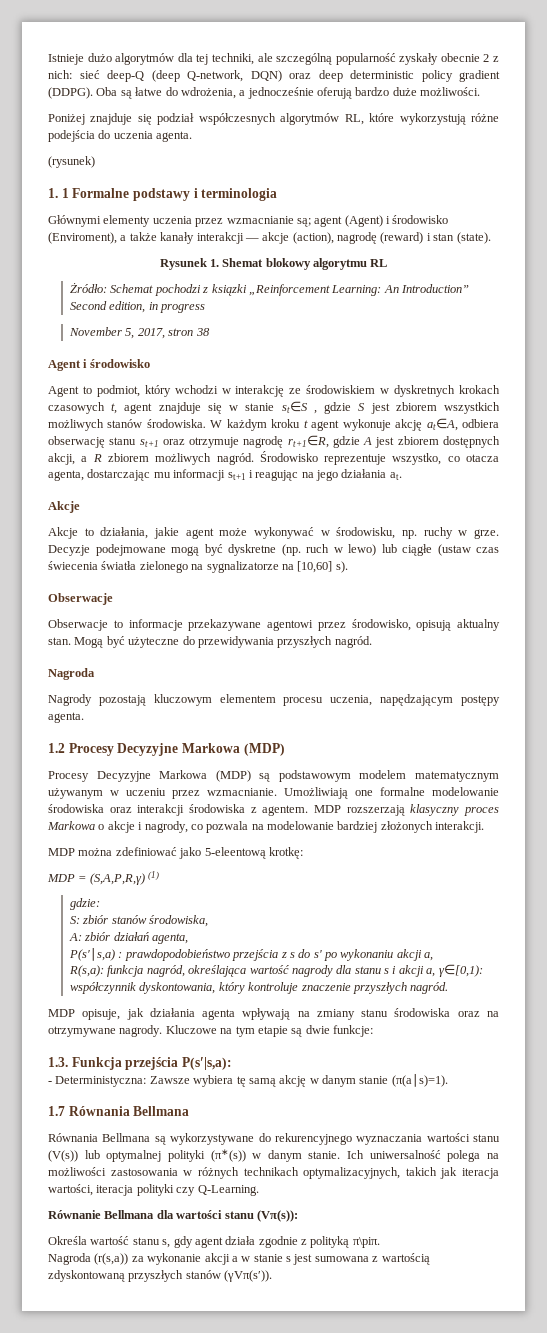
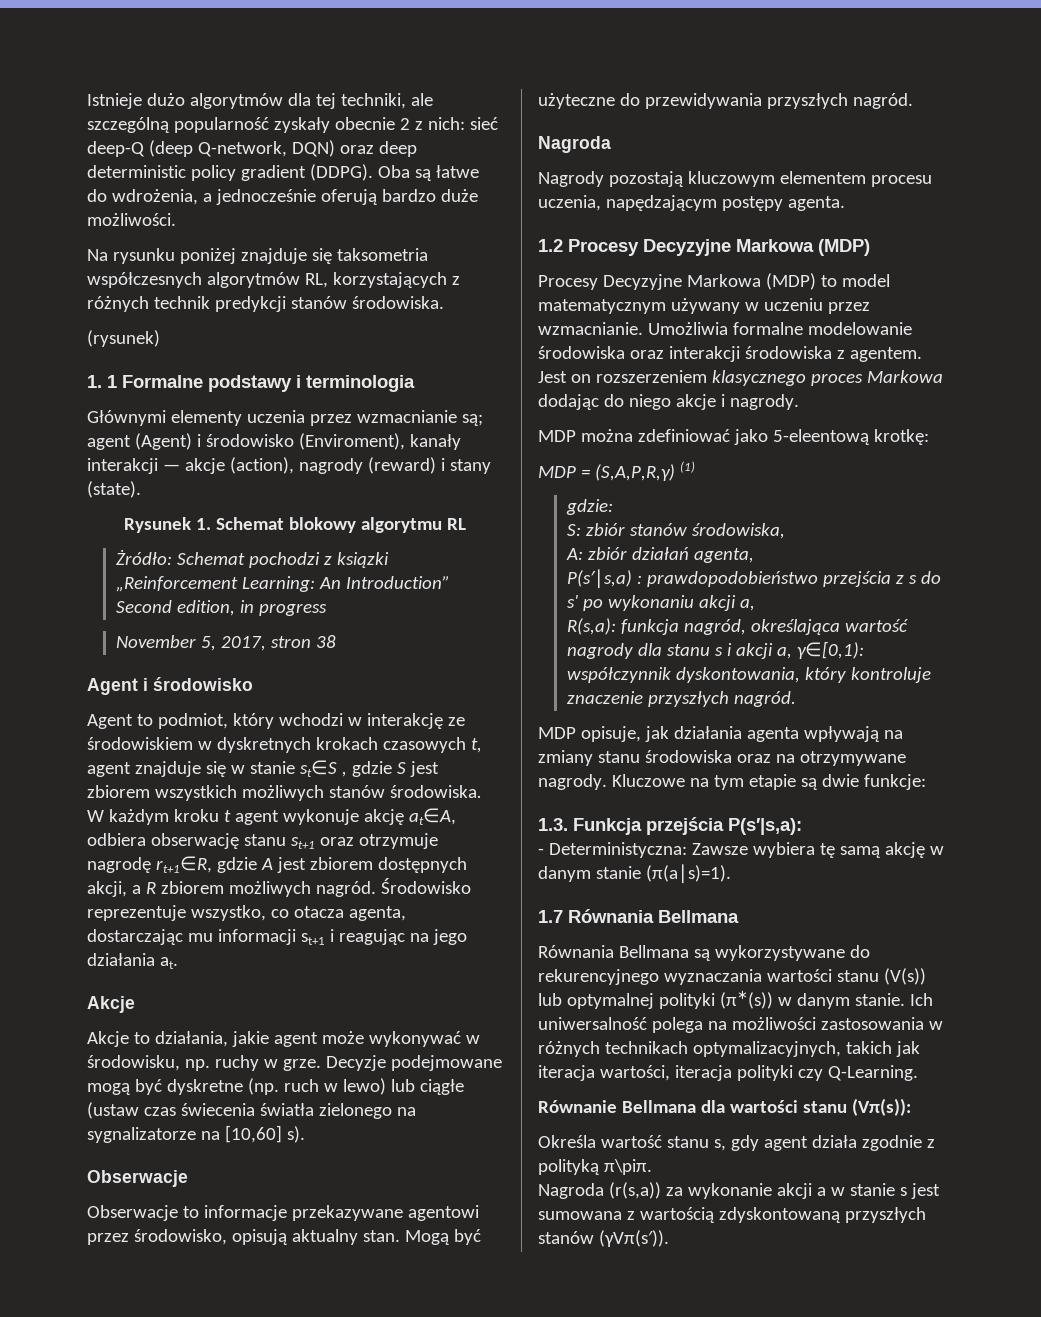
- Poniżej znajduje się podział współczesnych algorytmów RL, które wykorzystują różne podejścia do uczenia agenta.
+ Na rysunku poniżej znajduje się taksometria współczesnych algorytmów RL, korzystających z różnych technik predykcji stanów środowiska.
- Głównymi elementy uczenia przez wzmacnianie są; agent (Agent) i środowisko (Enviroment), a także kanały interakcji — akcje (action), nagrodę (reward) i stan (state).
+ Głównymi elementy uczenia przez wzmacnianie są; agent (Agent) i środowisko (Enviroment), kanały interakcji — akcje (action), nagrody (reward) i stany (state).
- Rysunek 1. Shemat blokowy algorytmu RL
+ Rysunek 1. Schemat blokowy algorytmu RL
- Procesy Decyzyjne Markowa (MDP) są podstawowym modelem matematycznym używanym w uczeniu przez wzmacnianie.
+ Procesy Decyzyjne Markowa (MDP) to model matematycznym używany w uczeniu przez wzmacnianie.
- Umożliwiają one formalne modelowanie środowiska oraz interakcji środowiska z agentem.
+ Umożliwia formalne modelowanie środowiska oraz interakcji środowiska z agentem.
- MDP rozszerzają klasyczny proces Markowa o akcje i nagrody, co pozwala na modelowanie bardziej złożonych interakcji.
+ Jest on rozszerzeniem klasycznego proces Markowa dodając do niego akcje i nagrody.

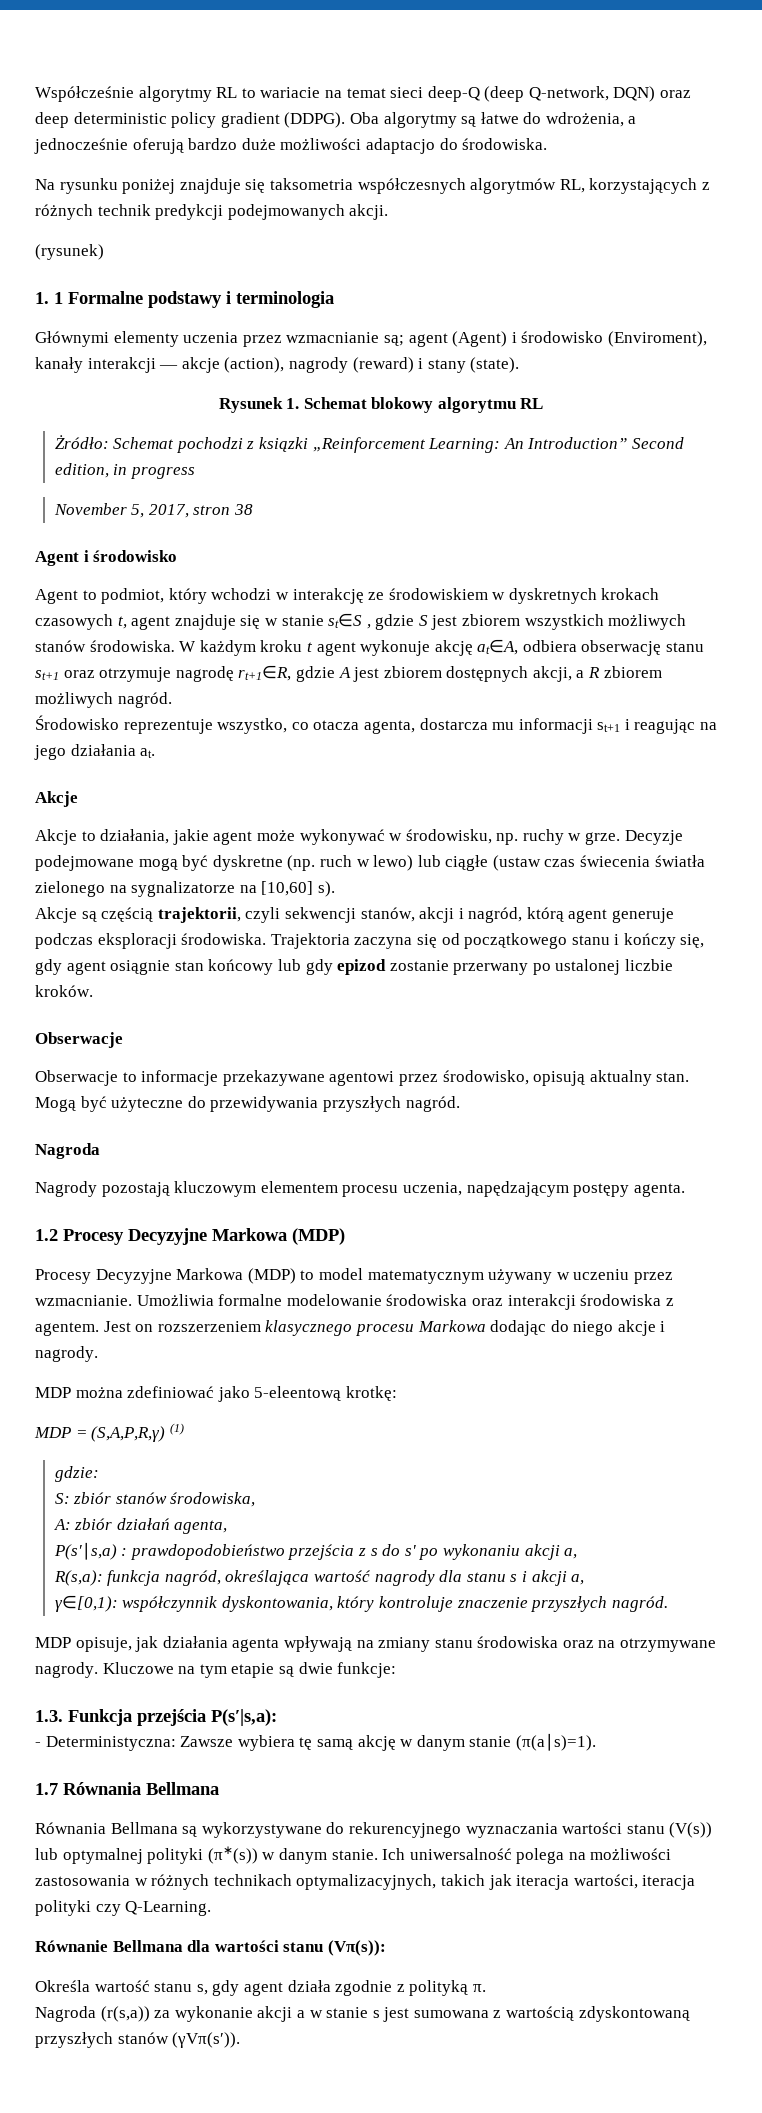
- Istnieje dużo algorytmów dla tej techniki, ale szczególną popularność zyskały obecnie 2 z nich: sieć deep-Q (deep Q-network, DQN) oraz deep deterministic policy gradient (DDPG).
+ Współcześnie algorytmy RL to wariacie na temat sieci deep-Q (deep Q-network, DQN) oraz deep deterministic policy gradient (DDPG).
- Oba są łatwe do wdrożenia, a jednocześnie oferują bardzo duże możliwości.
+ Oba algorytmy są łatwe do wdrożenia, a jednocześnie oferują bardzo duże możliwości adaptacjo do środowiska.
- Na rysunku poniżej znajduje się taksometria współczesnych algorytmów RL, korzystających z różnych technik predykcji stanów środowiska.
+ Na rysunku poniżej znajduje się taksometria współczesnych algorytmów RL, korzystających z różnych technik predykcji podejmowanych akcji.
- W każdym kroku t agent wykonuje akcję at∈A, odbiera obserwację stanu st+1 oraz otrzymuje nagrodę rt+1∈R, gdzie A jest zbiorem dostępnych akcji, a R zbiorem możliwych nagród. Środowisko reprezentuje wszystko, co otacza agenta, dostarczając mu informacji st+1 i reagując na jego działania at.
+ W każdym kroku t agent wykonuje akcję at∈A, odbiera obserwację stanu st+1 oraz otrzymuje nagrodę rt+1∈R, gdzie A jest zbiorem dostępnych akcji, a R zbiorem możliwych nagród.
+ Środowisko reprezentuje wszystko, co otacza agenta, dostarcza mu informacji st+1 i reagując na jego działania at.
+ Akcje są częścią trajektorii, czyli sekwencji stanów, akcji i nagród, którą agent generuje podczas eksploracji środowiska. Trajektoria zaczyna się od początkowego stanu i kończy się, gdy agent osiągnie stan końcowy lub gdy epizod zostanie przerwany po ustalonej liczbie kroków.
- Jest on rozszerzeniem klasycznego proces Markowa dodając do niego akcje i nagrody.
+ Jest on rozszerzeniem klasycznego procesu Markowa dodając do niego akcje i nagrody.
- R(s,a): funkcja nagród, określająca wartość nagrody dla stanu s i akcji a, γ∈[0,1): współczynnik dyskontowania, który kontroluje znaczenie przyszłych nagród.
+ R(s,a): funkcja nagród, określająca wartość nagrody dla stanu s i akcji a,
+ γ∈[0,1): współczynnik dyskontowania, który kontroluje znaczenie przyszłych nagród.
- Określa wartość stanu s, gdy agent działa zgodnie z polityką π\piπ.
+ Określa wartość stanu s, gdy agent działa zgodnie z polityką π.

